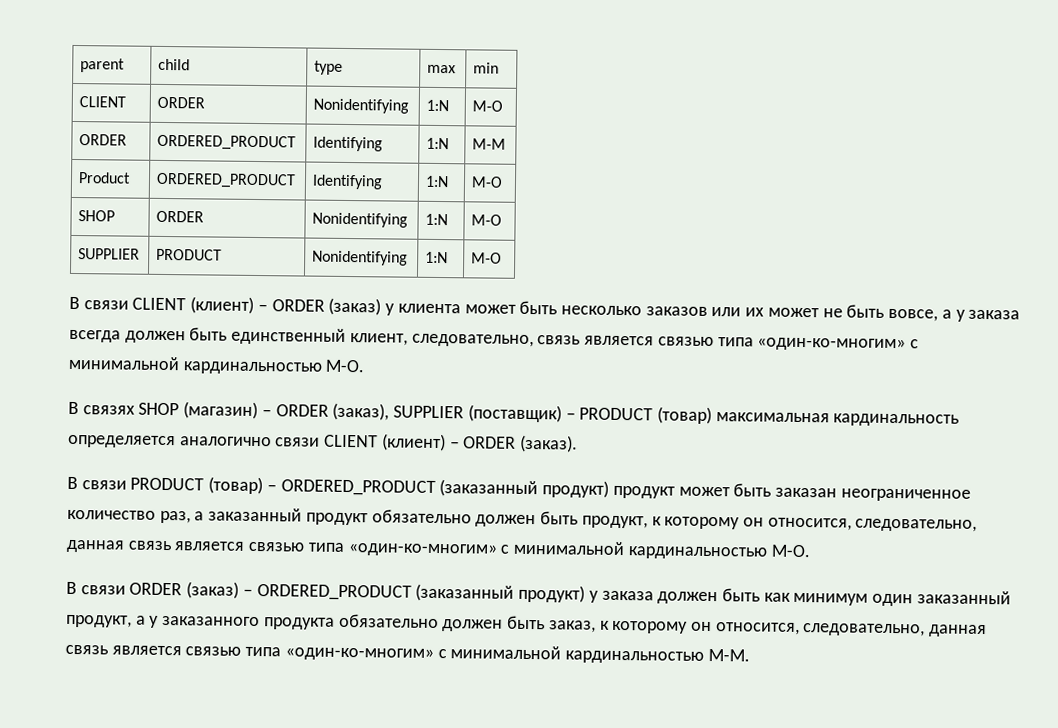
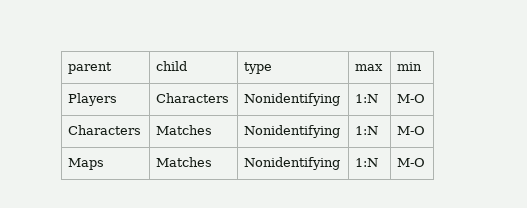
- CLIENT | ORDER | Nonidentifying | 1:N | M-O
- ORDER | ORDERED_PRODUCT | Identifying | 1:N | M-M
- Product | ORDERED_PRODUCT | Identifying | 1:N | M-O
- SHOP | ORDER | Nonidentifying | 1:N | M-O
- SUPPLIER | PRODUCT | Nonidentifying | 1:N | M-O
- В связи CLIENT (клиент) – ORDER (заказ) у клиента может быть несколько заказов или их может не быть вовсе, а у заказа всегда должен быть единственный клиент, следовательно, связь является связью типа «один-ко-многим» с минимальной кардинальностью M-O.
- В связях SHOP (магазин) – ORDER (заказ), SUPPLIER (поставщик) – PRODUCT (товар) максимальная кардинальность определяется аналогично связи CLIENT (клиент) – ORDER (заказ).
- В связи PRODUCT (товар) – ORDERED_PRODUCT (заказанный продукт) продукт может быть заказан неограниченное количество раз, а заказанный продукт обязательно должен быть продукт, к которому он относится, следовательно, данная связь является связью типа «один-ко-многим» c минимальной кардинальностью M-O.
- В связи ORDER (заказ) – ORDERED_PRODUCT (заказанный продукт) у заказа должен быть как минимум один заказанный продукт, а у заказанного продукта обязательно должен быть заказ, к которому он относится, следовательно, данная связь является связью типа «один-ко-многим» c минимальной кардинальностью M-M.
+ Players | Characters | Nonidentifying | 1:N | M-O
+ Characters | Matches | Nonidentifying | 1:N | M-O
+ Maps | Matches | Nonidentifying | 1:N | M-O

